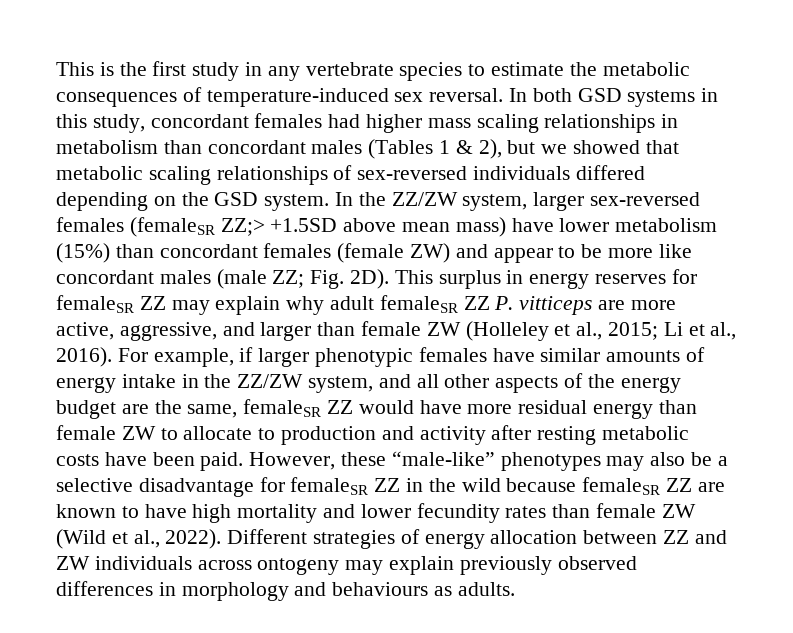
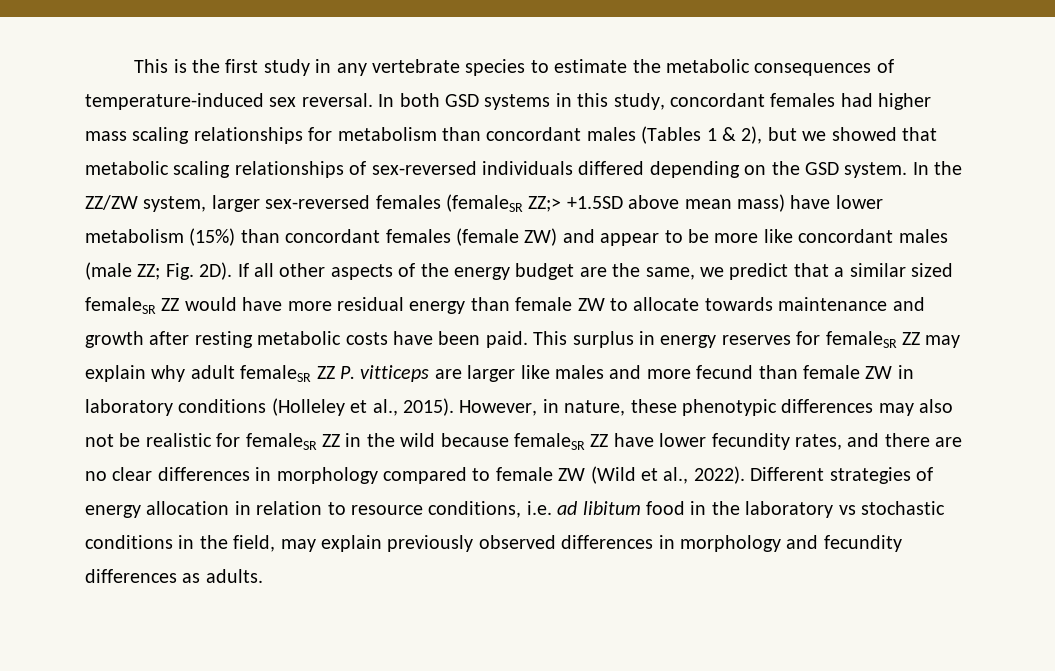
- In both GSD systems in this study, concordant females had higher mass scaling relationships in metabolism than concordant males (Tables 1 & 2), but we showed that metabolic scaling relationships of sex-reversed individuals differed depending on the GSD system.
+ In both GSD systems in this study, concordant females had higher mass scaling relationships for metabolism than concordant males (Tables 1 & 2), but we showed that metabolic scaling relationships of sex-reversed individuals differed depending on the GSD system.
+ If all other aspects of the energy budget are the same, we predict that a similar sized femaleSR ZZ would have more residual energy than female ZW to allocate towards maintenance and growth after resting metabolic costs have been paid.
- This surplus in energy reserves for femaleSR ZZ may explain why adult femaleSR ZZ P. vitticeps are more active, aggressive, and larger than female ZW (Holleley et al., 2015; Li et al., 2016). For example, if larger phenotypic females have similar amounts of energy intake in the ZZ/ZW system, and all other aspects of the energy budget are the same, femaleSR ZZ would have more residual energy than female ZW to allocate to production and activity after resting metabolic costs have been paid. However, these “male-like” phenotypes may also be a selective disadvantage for femaleSR ZZ in the wild because femaleSR ZZ are known to have high mortality and lower fecundity rates than female ZW (Wild et al., 2022).
+ This surplus in energy reserves for femaleSR ZZ may explain why adult femaleSR ZZ P. vitticeps are larger like males and more fecund than female ZW in laboratory conditions (Holleley et al., 2015). However, in nature, these phenotypic differences may also not be realistic for femaleSR ZZ in the wild because femaleSR ZZ have lower fecundity rates, and there are no clear differences in morphology compared to female ZW (Wild et al., 2022).
- Different strategies of energy allocation between ZZ and ZW individuals across ontogeny may explain previously observed differences in morphology and behaviours as adults.
+ Different strategies of energy allocation in relation to resource conditions, i.e. ad libitum food in the laboratory vs stochastic conditions in the field, may explain previously observed differences in morphology and fecundity differences as adults.

